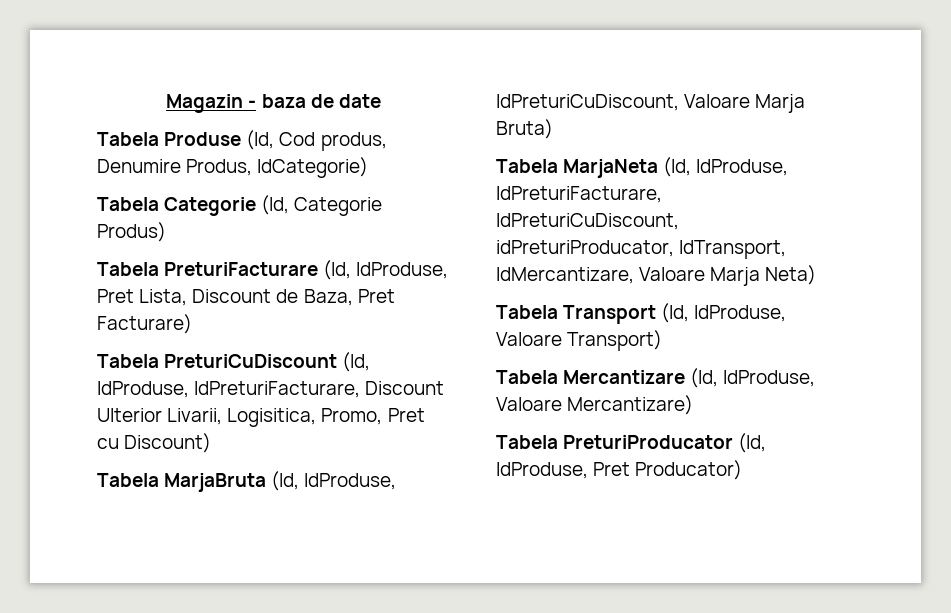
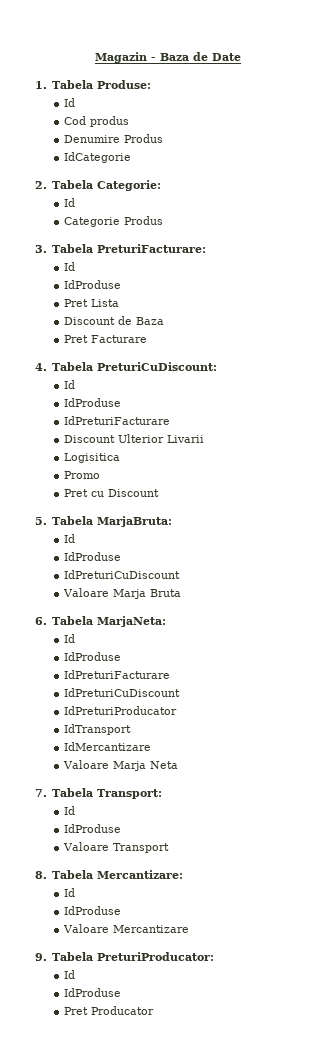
- Magazin - baza de date
- Tabela Produse (Id, Cod produs, Denumire Produs, IdCategorie)
- Tabela Categorie (Id, Categorie Produs)
- Tabela PreturiFacturare (Id, IdProduse, Pret Lista, Discount de Baza, Pret Facturare)
- Tabela PreturiCuDiscount (Id, IdProduse, IdPreturiFacturare, Discount Ulterior Livarii, Logisitica, Promo, Pret cu Discount)
- Tabela MarjaBruta (Id, IdProduse, IdPreturiCuDiscount, Valoare Marja Bruta)
- Tabela MarjaNeta (Id, IdProduse, IdPreturiFacturare, IdPreturiCuDiscount, idPreturiProducator, IdTransport, IdMercantizare, Valoare Marja Neta)
- Tabela Transport (Id, IdProduse, Valoare Transport)
- Tabela Mercantizare (Id, IdProduse, Valoare Mercantizare)
- Tabela PreturiProducator (Id, IdProduse, Pret Producator)
+ Magazin - Baza de Date
+ 1. Tabela Produse:
+ Id
+ Cod produs
+ Denumire Produs
+ IdCategorie
+ 2. Tabela Categorie:
+ Id
+ Categorie Produs
+ 3. Tabela PreturiFacturare:
+ Id
+ IdProduse
+ Pret Lista
+ Discount de Baza
+ Pret Facturare
+ 4. Tabela PreturiCuDiscount:
+ Id
+ IdProduse
+ IdPreturiFacturare
+ Discount Ulterior Livarii
+ Logisitica
+ Promo
+ Pret cu Discount
+ 5. Tabela MarjaBruta:
+ Id
+ IdProduse
+ IdPreturiCuDiscount
+ Valoare Marja Bruta
+ 6. Tabela MarjaNeta:
+ Id
+ IdProduse
+ IdPreturiFacturare
+ IdPreturiCuDiscount
+ IdPreturiProducator
+ IdTransport
+ IdMercantizare
+ Valoare Marja Neta
+ 7. Tabela Transport:
+ Id
+ IdProduse
+ Valoare Transport
+ 8. Tabela Mercantizare:
+ Id
+ IdProduse
+ Valoare Mercantizare
+ 9. Tabela PreturiProducator:
+ Id
+ IdProduse
+ Pret Producator

